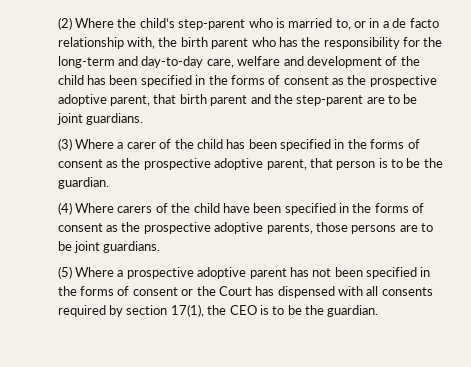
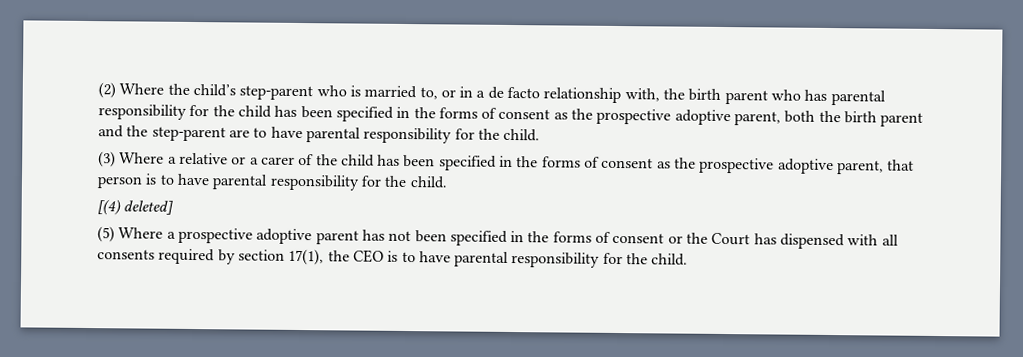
- (2) Where the child’s step-parent who is married to, or in a de facto relationship with, the birth parent who has the responsibility for the long-term and day-to-day care, welfare and development of the child has been specified in the forms of consent as the prospective adoptive parent, that birth parent and the step-parent are to be joint guardians.
+ (2) Where the child’s step-parent who is married to, or in a de facto relationship with, the birth parent who has parental responsibility for the child has been specified in the forms of consent as the prospective adoptive parent, both the birth parent and the step-parent are to have parental responsibility for the child.
- (3) Where a carer of the child has been specified in the forms of consent as the prospective adoptive parent, that person is to be the guardian.
- (4) Where carers of the child have been specified in the forms of consent as the prospective adoptive parents, those persons are to be joint guardians.
+ (3) Where a relative or a carer of the child has been specified in the forms of consent as the prospective adoptive parent, that person is to have parental responsibility for the child.
+ [(4) deleted]
- (5) Where a prospective adoptive parent has not been specified in the forms of consent or the Court has dispensed with all consents required by section 17(1), the CEO is to be the guardian.
+ (5) Where a prospective adoptive parent has not been specified in the forms of consent or the Court has dispensed with all consents required by section 17(1), the CEO is to have parental responsibility for the child.

